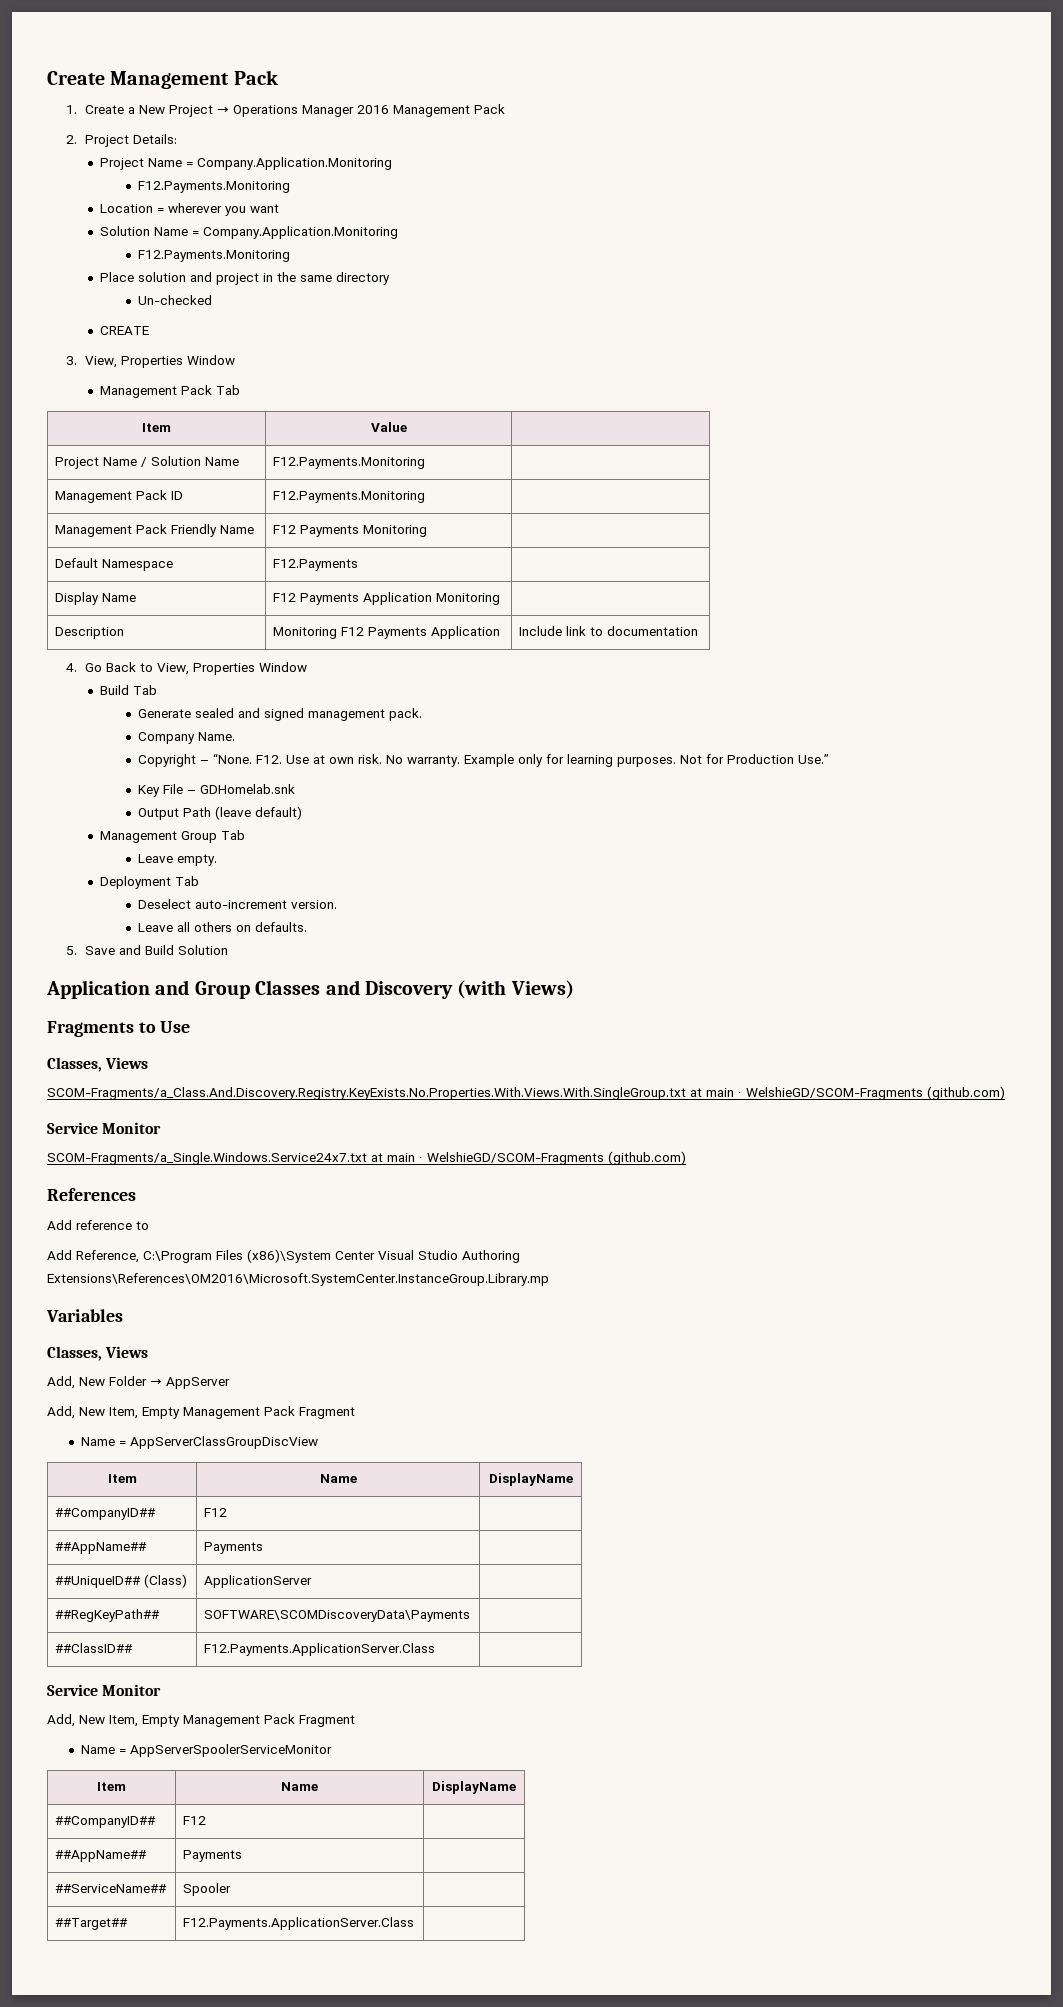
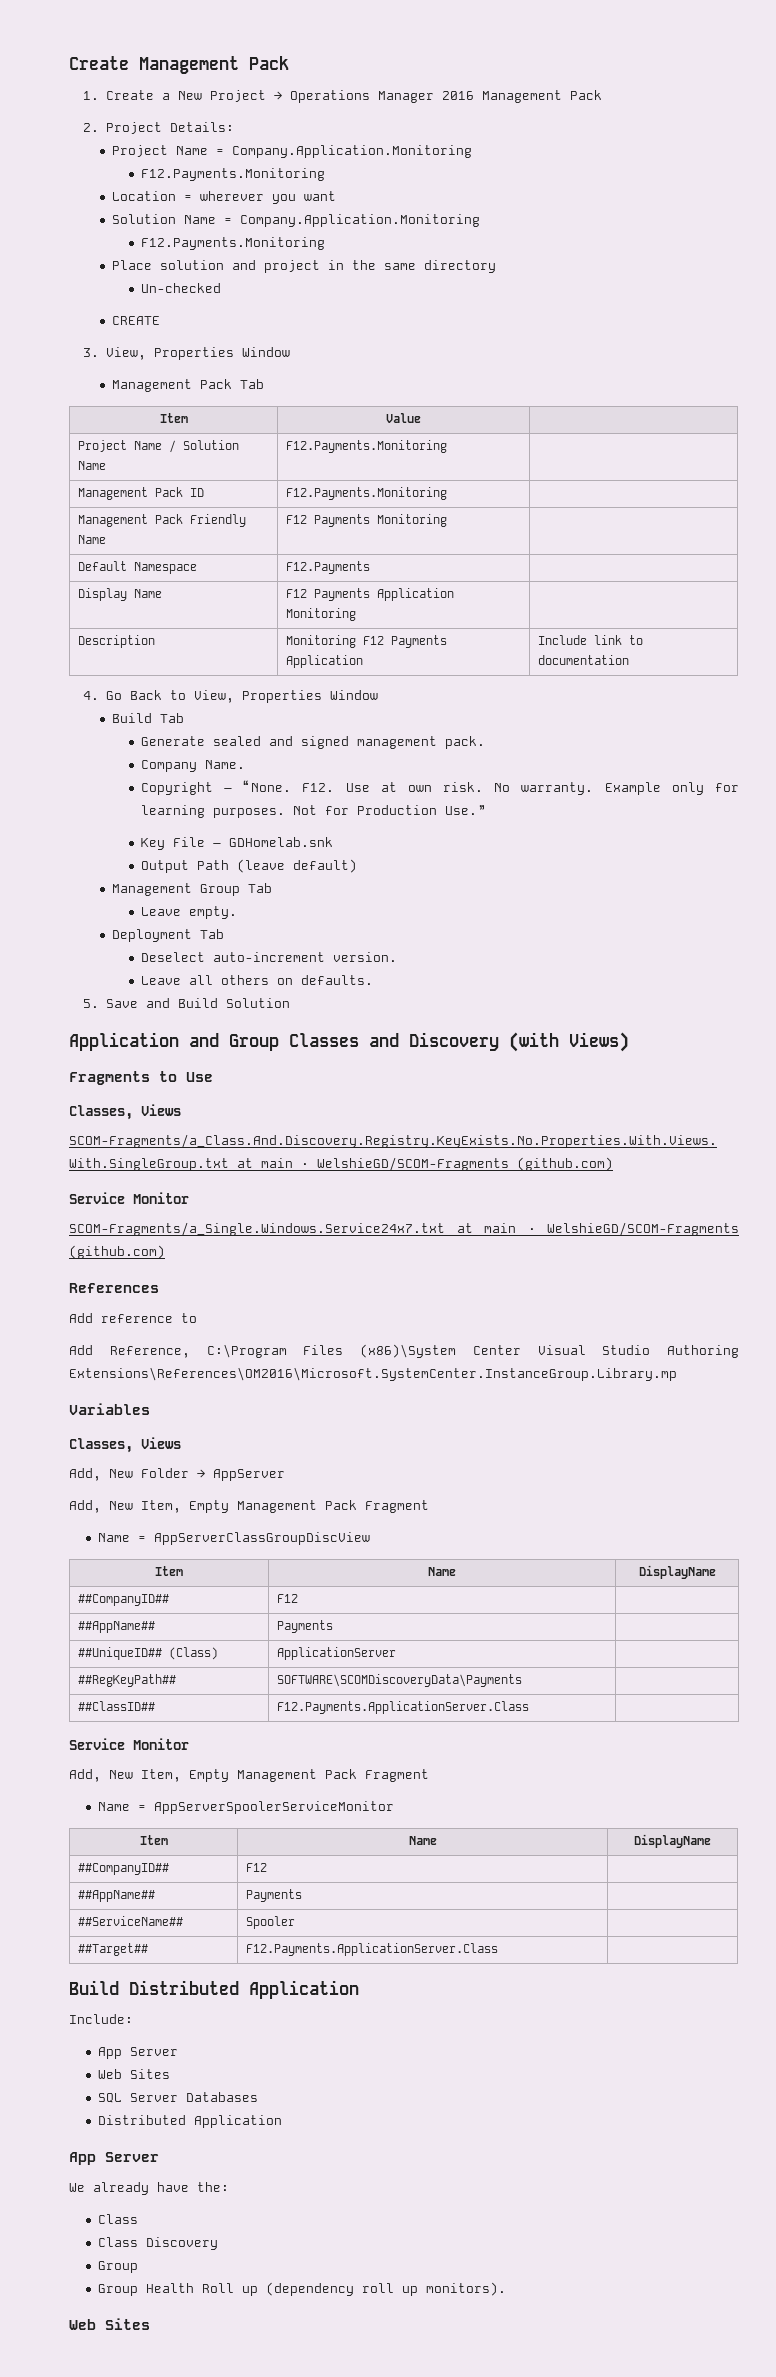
+ Build Distributed Application
+ Include:
+ App Server
+ Web Sites
+ SQL Server Databases
+ Distributed Application
+ App Server
+ We already have the:
+ Class
+ Class Discovery
+ Group
+ Group Health Roll up (dependency roll up monitors).
+ Web Sites

